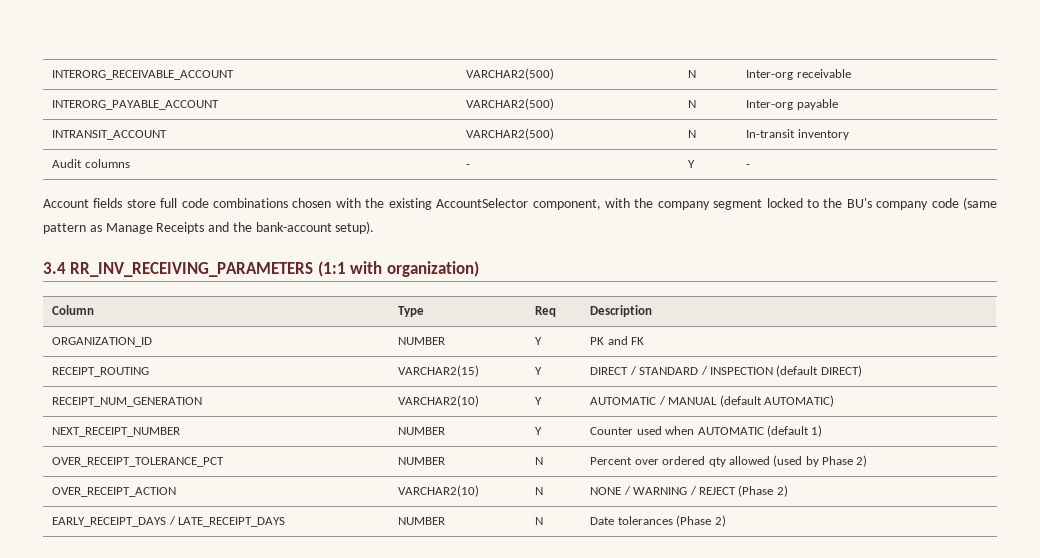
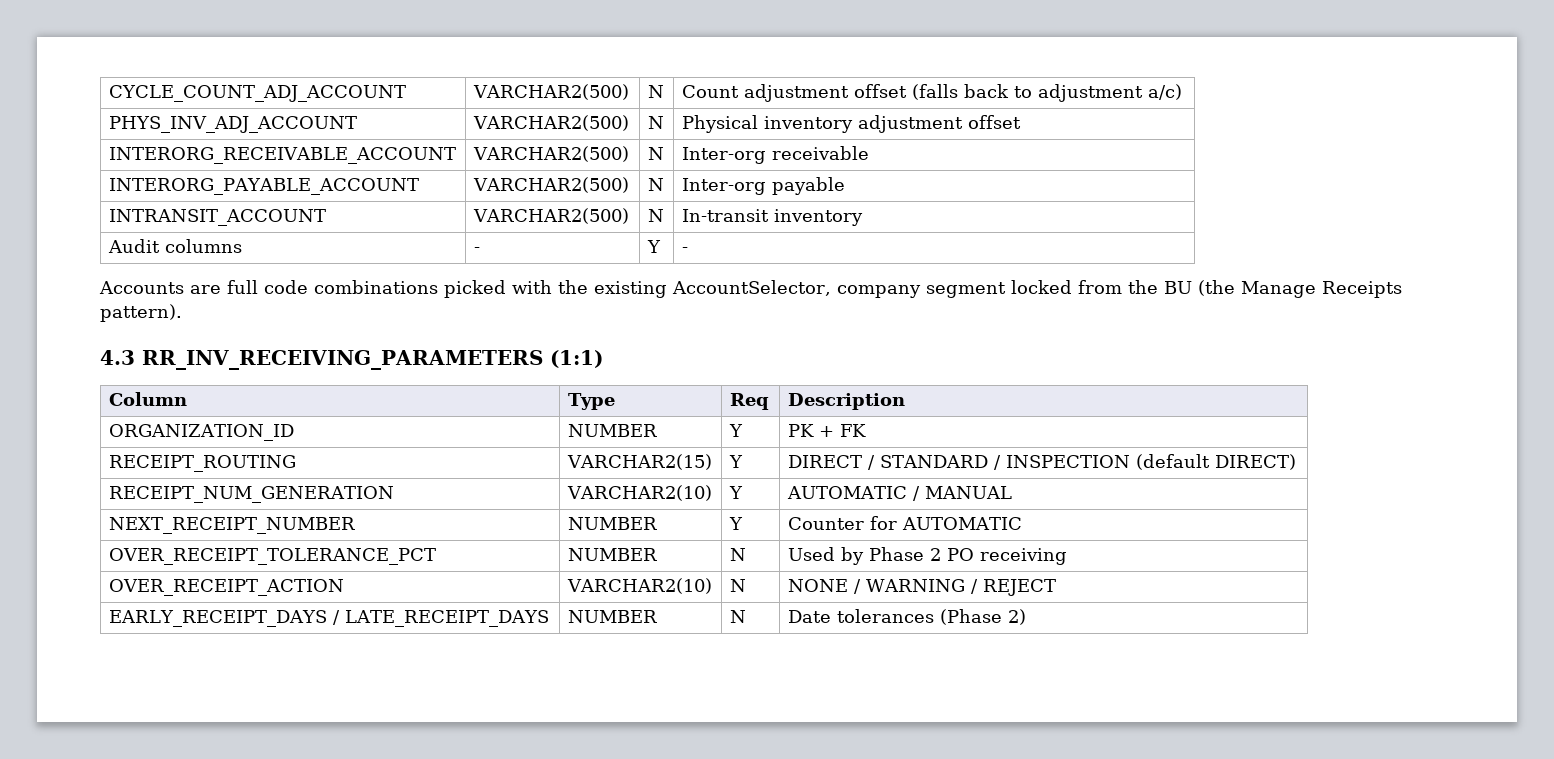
+ CYCLE_COUNT_ADJ_ACCOUNT | VARCHAR2(500) | N | Count adjustment offset (falls back to adjustment a/c)
+ PHYS_INV_ADJ_ACCOUNT | VARCHAR2(500) | N | Physical inventory adjustment offset
- Account fields store full code combinations chosen with the existing AccountSelector component, with the company segment locked to the BU's company code (same pattern as Manage Receipts and the bank-account setup).
- 3.4 RR_INV_RECEIVING_PARAMETERS (1:1 with organization)
+ Accounts are full code combinations picked with the existing AccountSelector, company segment locked from the BU (the Manage Receipts pattern).
+ 4.3 RR_INV_RECEIVING_PARAMETERS (1:1)
- ORGANIZATION_ID | NUMBER | Y | PK and FK
+ ORGANIZATION_ID | NUMBER | Y | PK + FK
- RECEIPT_NUM_GENERATION | VARCHAR2(10) | Y | AUTOMATIC / MANUAL (default AUTOMATIC)
+ RECEIPT_NUM_GENERATION | VARCHAR2(10) | Y | AUTOMATIC / MANUAL
- NEXT_RECEIPT_NUMBER | NUMBER | Y | Counter used when AUTOMATIC (default 1)
+ NEXT_RECEIPT_NUMBER | NUMBER | Y | Counter for AUTOMATIC
- OVER_RECEIPT_TOLERANCE_PCT | NUMBER | N | Percent over ordered qty allowed (used by Phase 2)
+ OVER_RECEIPT_TOLERANCE_PCT | NUMBER | N | Used by Phase 2 PO receiving
- OVER_RECEIPT_ACTION | VARCHAR2(10) | N | NONE / WARNING / REJECT (Phase 2)
+ OVER_RECEIPT_ACTION | VARCHAR2(10) | N | NONE / WARNING / REJECT

